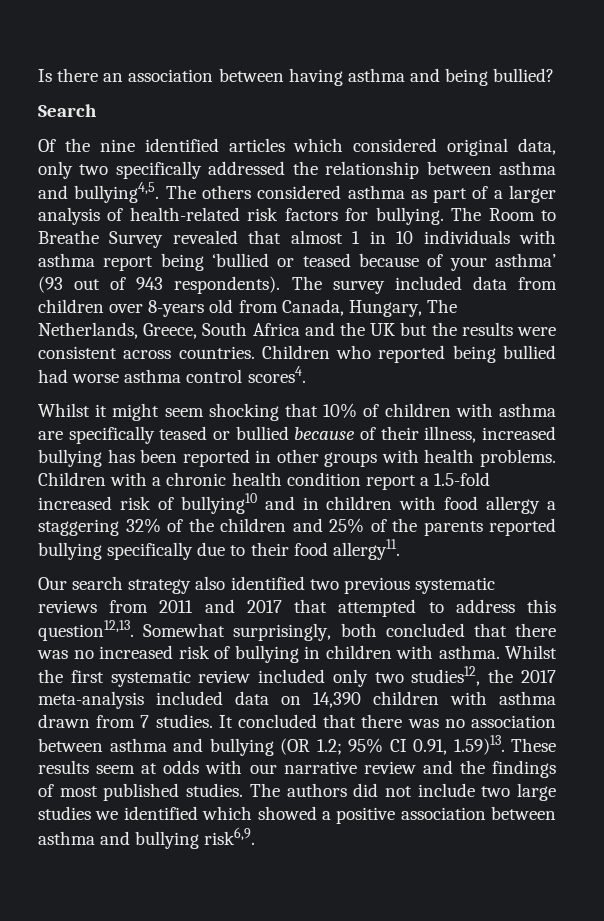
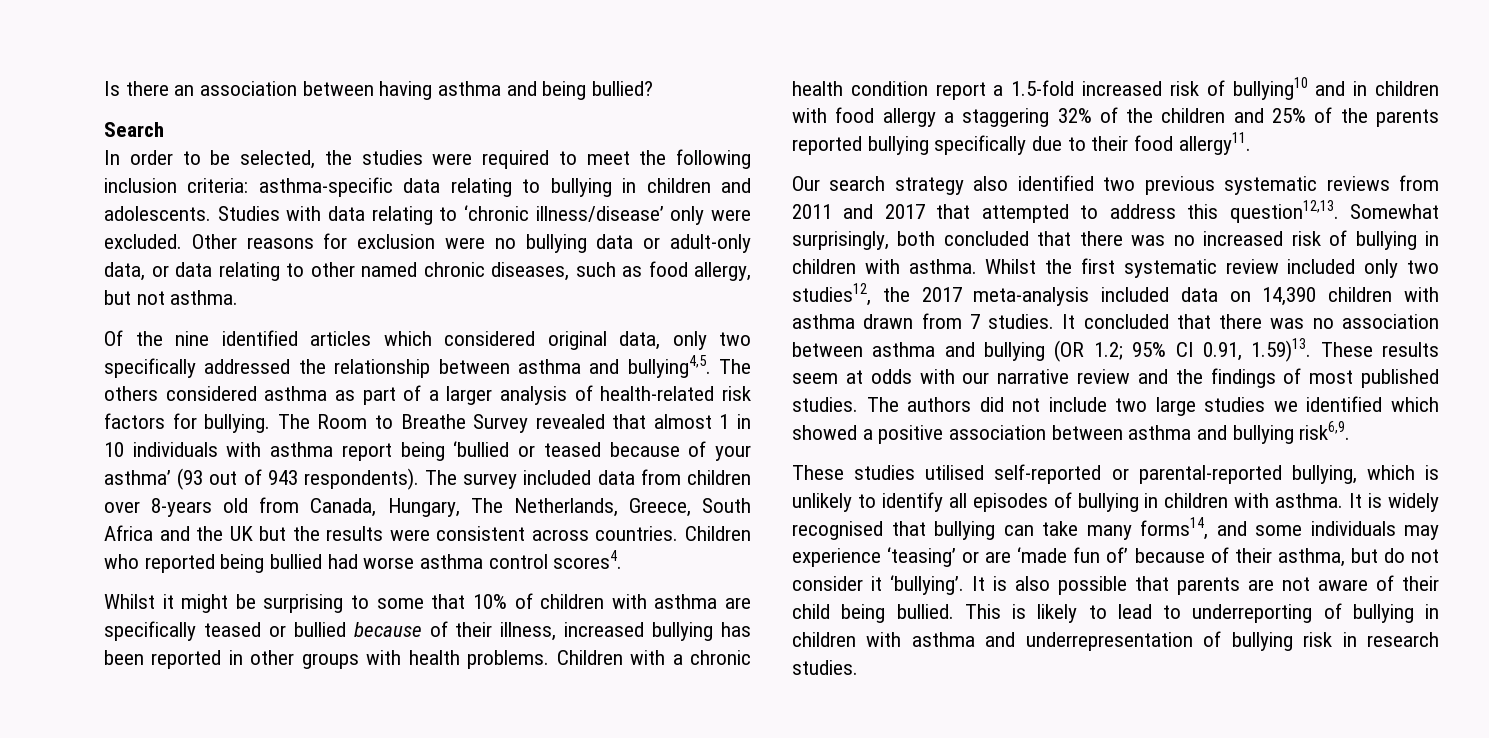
+ In order to be selected, the studies were required to meet the following inclusion criteria: asthma-specific data relating to bullying in children and adolescents. Studies with data relating to ‘chronic illness/disease’ only were excluded. Other reasons for exclusion were no bullying data or adult-only data, or data relating to other named chronic diseases, such as food allergy, but not asthma.
- Whilst it might seem shocking that 10% of children with asthma are specifically teased or bullied because of their illness, increased bullying has been reported in other groups with health problems.
+ Whilst it might be surprising to some that 10% of children with asthma are specifically teased or bullied because of their illness, increased bullying has been reported in other groups with health problems.
+ These studies utilised self-reported or parental-reported bullying, which is unlikely to identify all episodes of bullying in children with asthma. It is widely recognised that bullying can take many forms14, and some individuals may experience ‘teasing’ or are ‘made fun of’ because of their asthma, but do not consider it ‘bullying’. It is also possible that parents are not aware of their child being bullied. This is likely to lead to underreporting of bullying in children with asthma and underrepresentation of bullying risk in research studies.

